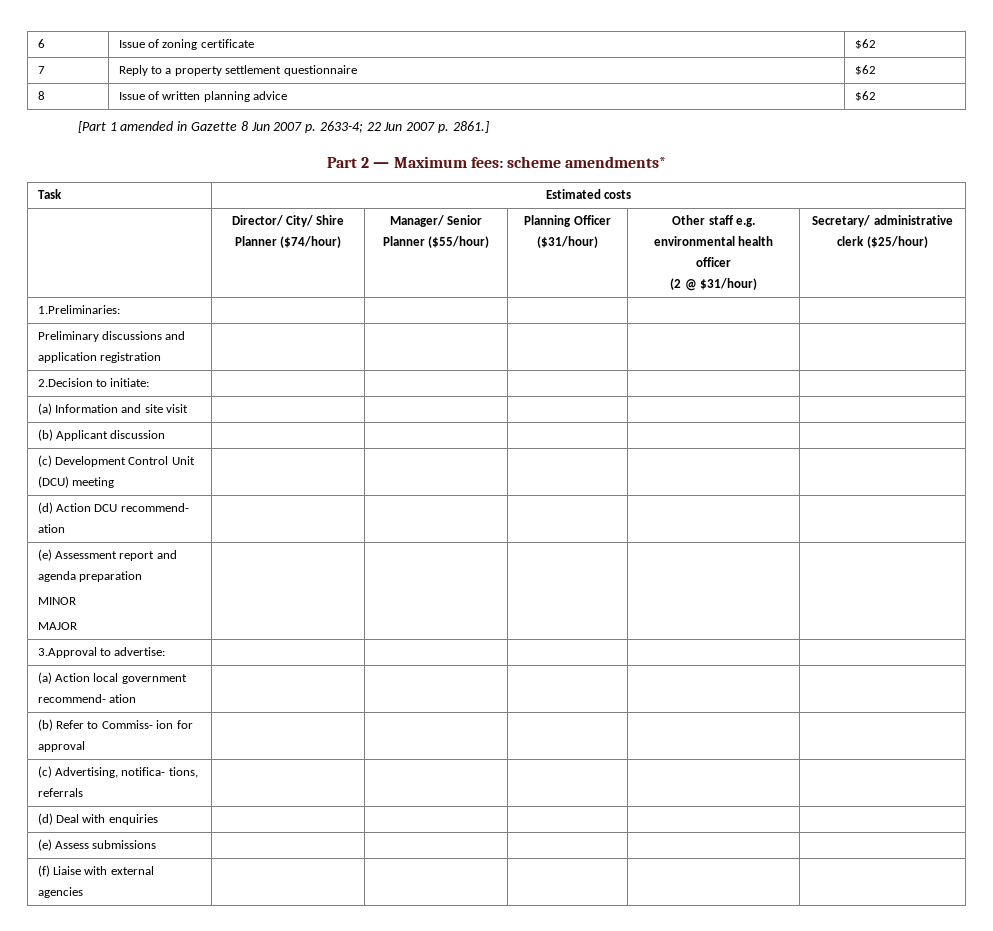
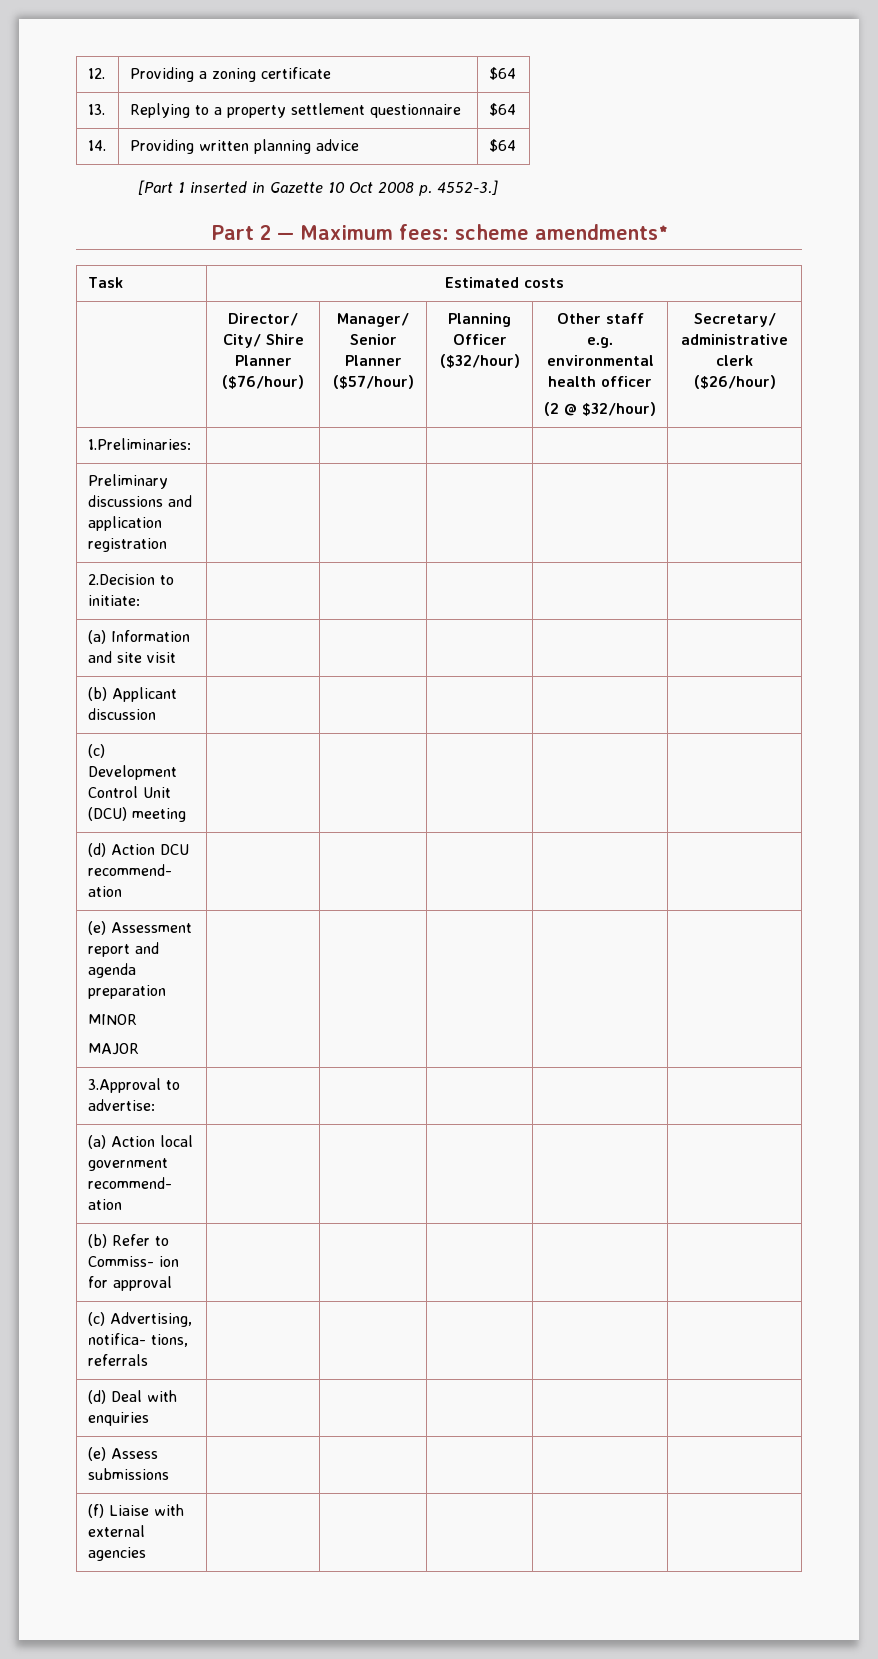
- 6 | Issue of zoning certificate | $62
- 7 | Reply to a property settlement questionnaire | $62
- 8 | Issue of written planning advice | $62
+ 12. | Providing a zoning certificate | $64
+ 13. | Replying to a property settlement questionnaire | $64
+ 14. | Providing written planning advice | $64
- [Part 1 amended in Gazette 8 Jun 2007 p. 2633-4; 22 Jun 2007 p. 2861.]
+ [Part 1 inserted in Gazette 10 Oct 2008 p. 4552-3.]
- | Director/ City/ Shire Planner ($74/hour) | Manager/ Senior Planner ($55/hour) | Planning Officer ($31/hour) | Other staff e.g. environmental health officer
- (2 @ $31/hour) | Secretary/ administrative clerk ($25/hour)
+ | Director/ City/ Shire Planner ($76/hour) | Manager/ Senior Planner ($57/hour) | Planning Officer ($32/hour) | Other staff e.g. environmental health officer
+ (2 @ $32/hour) | Secretary/ administrative clerk ($26/hour)

